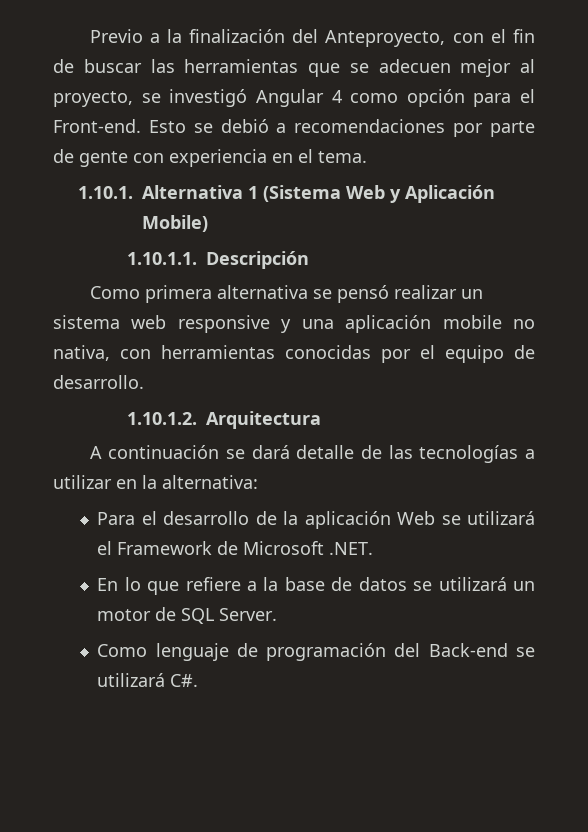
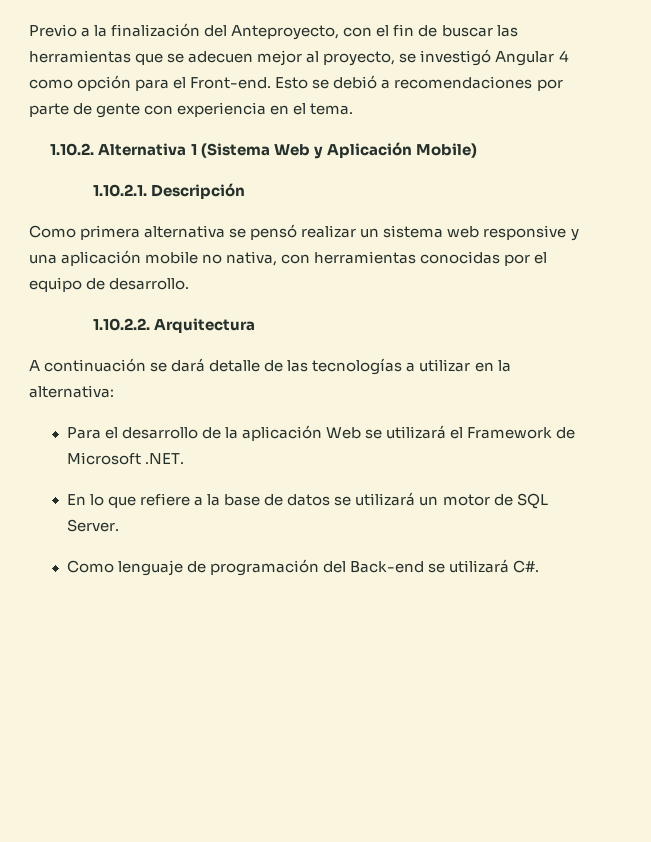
- 1.10.1. Alternativa 1 (Sistema Web y Aplicación Mobile)
+ 1.10.2. Alternativa 1 (Sistema Web y Aplicación Mobile)
- 1.10.1.1. Descripción
+ 1.10.2.1. Descripción
- 1.10.1.2. Arquitectura
+ 1.10.2.2. Arquitectura

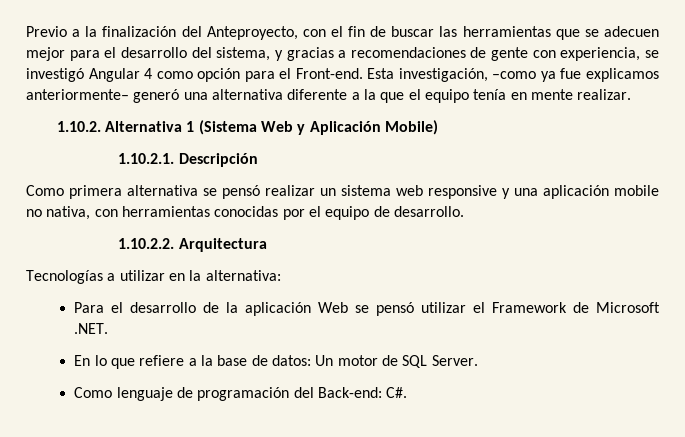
- Previo a la finalización del Anteproyecto, con el fin de buscar las herramientas que se adecuen mejor al proyecto, se investigó Angular 4 como opción para el Front-end.
+ Previo a la finalización del Anteproyecto, con el fin de buscar las herramientas que se adecuen mejor para el desarrollo del sistema, y gracias a recomendaciones de gente con experiencia, se investigó Angular 4 como opción para el Front-end.
- Esto se debió a recomendaciones por parte de gente con experiencia en el tema.
+ Esta investigación, –como ya fue explicamos anteriormente– generó una alternativa diferente a la que el equipo tenía en mente realizar.
- A continuación se dará detalle de las tecnologías a utilizar en la alternativa:
+ Tecnologías a utilizar en la alternativa:
- Para el desarrollo de la aplicación Web se utilizará el Framework de Microsoft .NET.
+ Para el desarrollo de la aplicación Web se pensó utilizar el Framework de Microsoft .NET.
- En lo que refiere a la base de datos se utilizará un motor de SQL Server.
+ En lo que refiere a la base de datos: Un motor de SQL Server.
- Como lenguaje de programación del Back-end se utilizará C#.
+ Como lenguaje de programación del Back-end: C#.

